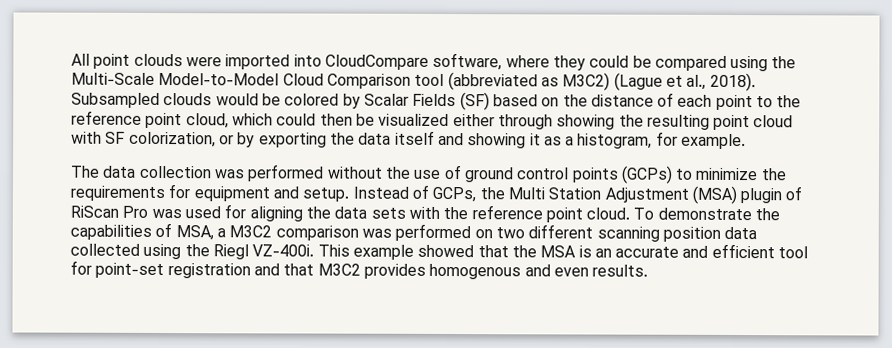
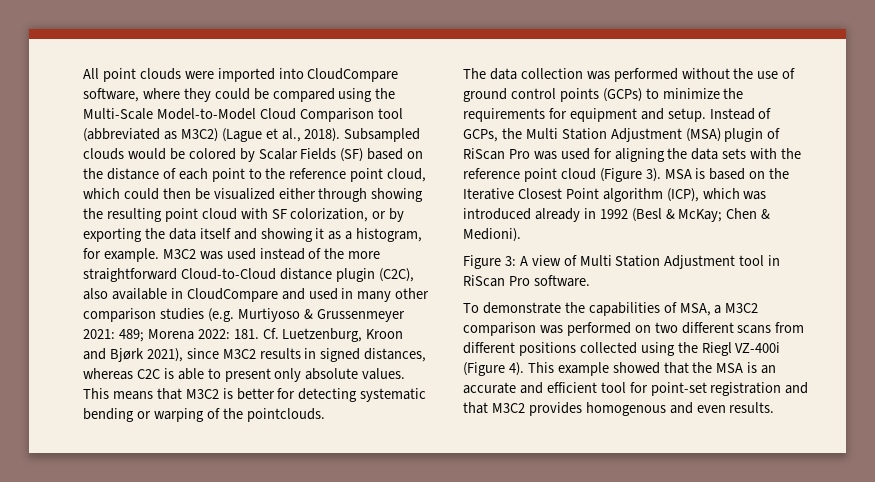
+ M3C2 was used instead of the more straightforward Cloud-to-Cloud distance plugin (C2C), also available in CloudCompare and used in many other comparison studies (e.g. Murtiyoso & Grussenmeyer 2021: 489; Morena 2022: 181. Cf. Luetzenburg, Kroon and Bjørk 2021), since M3C2 results in signed distances, whereas C2C is able to present only absolute values. This means that M3C2 is better for detecting systematic bending or warping of the pointclouds.
- Instead of GCPs, the Multi Station Adjustment (MSA) plugin of RiScan Pro was used for aligning the data sets with the reference point cloud. To demonstrate the capabilities of MSA, a M3C2 comparison was performed on two different scanning position data collected using the Riegl VZ-400i.
+ Instead of GCPs, the Multi Station Adjustment (MSA) plugin of RiScan Pro was used for aligning the data sets with the reference point cloud (Figure 3). MSA is based on the Iterative Closest Point algorithm (ICP), which was introduced already in 1992 (Besl & McKay; Chen & Medioni).
+ Figure 3: A view of Multi Station Adjustment tool in RiScan Pro software.
+ To demonstrate the capabilities of MSA, a M3C2 comparison was performed on two different scans from different positions collected using the Riegl VZ-400i (Figure 4).

